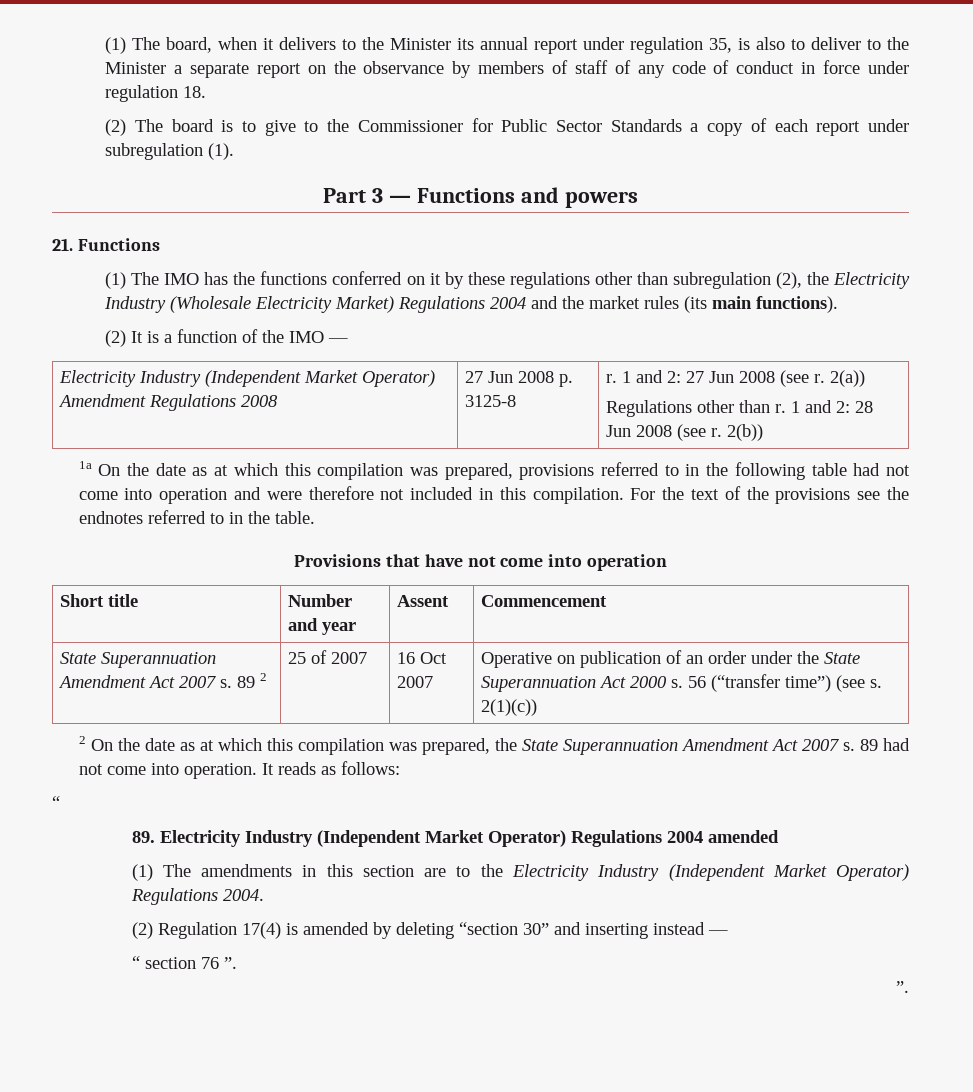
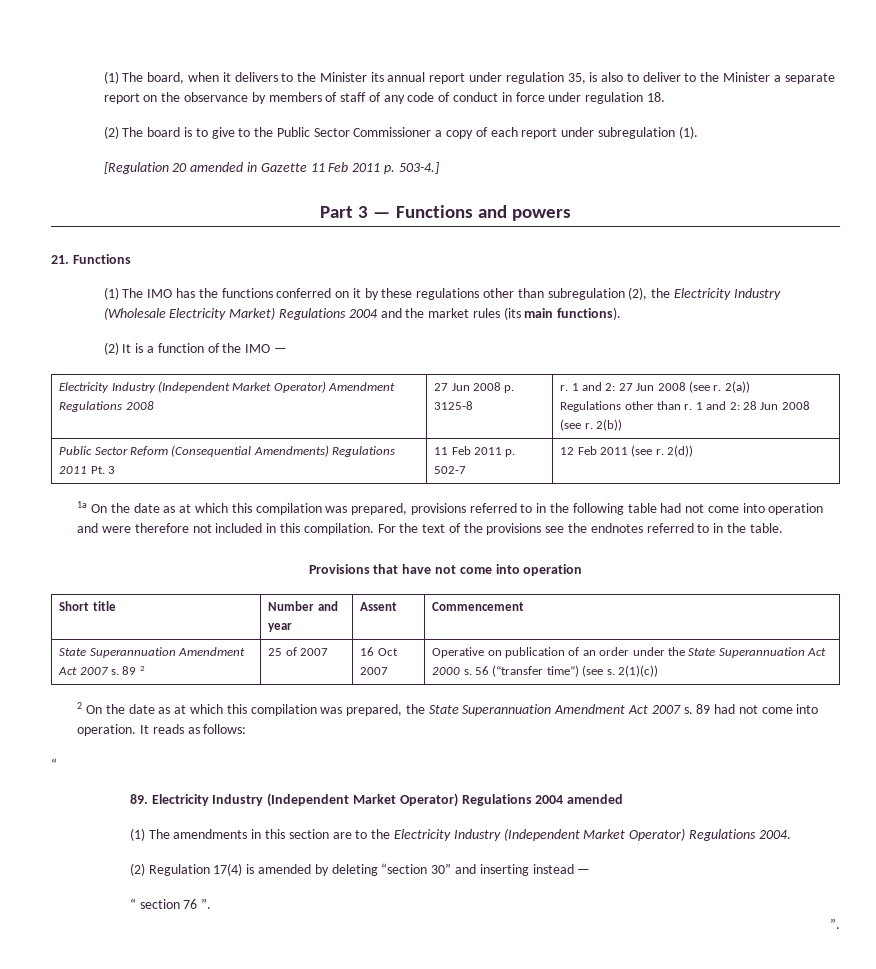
- (2) The board is to give to the Commissioner for Public Sector Standards a copy of each report under subregulation (1).
+ (2) The board is to give to the Public Sector Commissioner a copy of each report under subregulation (1).
+ [Regulation 20 amended in Gazette 11 Feb 2011 p. 503-4.]
+ Public Sector Reform (Consequential Amendments) Regulations 2011 Pt. 3 | 11 Feb 2011 p. 502-7 | 12 Feb 2011 (see r. 2(d))

